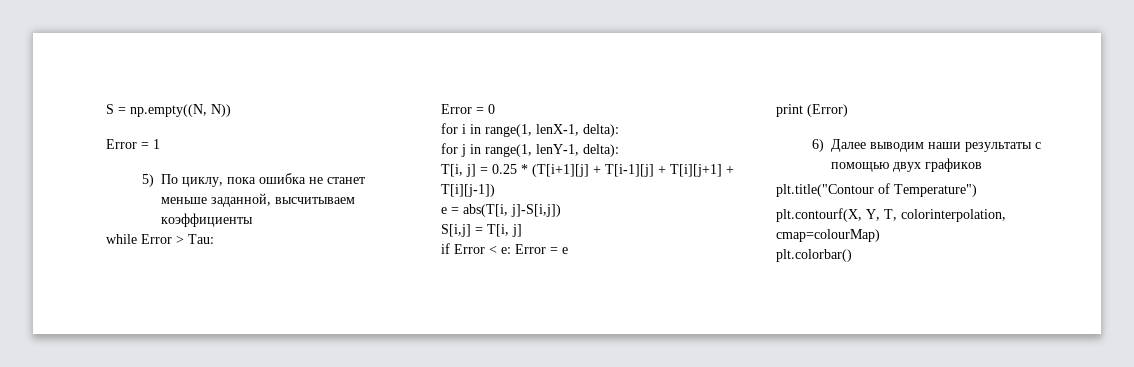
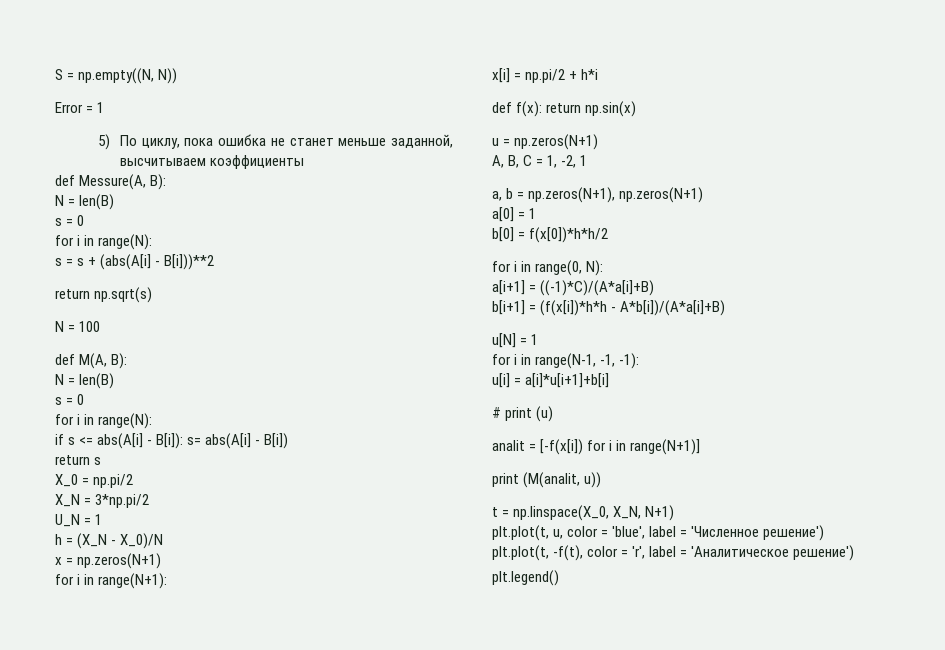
- while Error > Tau:
- Error = 0
- for i in range(1, lenX-1, delta):
- for j in range(1, lenY-1, delta):
- T[i, j] = 0.25 * (T[i+1][j] + T[i-1][j] + T[i][j+1] + T[i][j-1])
- e = abs(T[i, j]-S[i,j])
- S[i,j] = T[i, j]
- if Error < e: Error = e
- print (Error)
- 6) Далее выводим наши результаты с помощью двух графиков
- plt.title("Contour of Temperature")
- plt.contourf(X, Y, T, colorinterpolation, cmap=colourMap)
- plt.colorbar()
+ def Messure(A, B):
+ N = len(B)
+ s = 0
+ for i in range(N):
+ s = s + (abs(A[i] - B[i]))**2
+ return np.sqrt(s)
+ N = 100
+ def M(A, B):
+ N = len(B)
+ s = 0
+ for i in range(N):
+ if s <= abs(A[i] - B[i]): s= abs(A[i] - B[i])
+ return s
+ X_0 = np.pi/2
+ X_N = 3*np.pi/2
+ U_N = 1
+ h = (X_N - X_0)/N
+ x = np.zeros(N+1)
+ for i in range(N+1):
+ x[i] = np.pi/2 + h*i
+ def f(x): return np.sin(x)
+ u = np.zeros(N+1)
+ A, B, C = 1, -2, 1
+ a, b = np.zeros(N+1), np.zeros(N+1)
+ a[0] = 1
+ b[0] = f(x[0])*h*h/2
+ for i in range(0, N):
+ a[i+1] = ((-1)*C)/(A*a[i]+B)
+ b[i+1] = (f(x[i])*h*h - A*b[i])/(A*a[i]+B)
+ u[N] = 1
+ for i in range(N-1, -1, -1):
+ u[i] = a[i]*u[i+1]+b[i]
+ # print (u)
+ analit = [-f(x[i]) for i in range(N+1)]
+ print (M(analit, u))
+ t = np.linspace(X_0, X_N, N+1)
+ plt.plot(t, u, color = 'blue', label = 'Численное решение')
+ plt.plot(t, -f(t), color = 'r', label = 'Аналитическое решение')
+ plt.legend()

